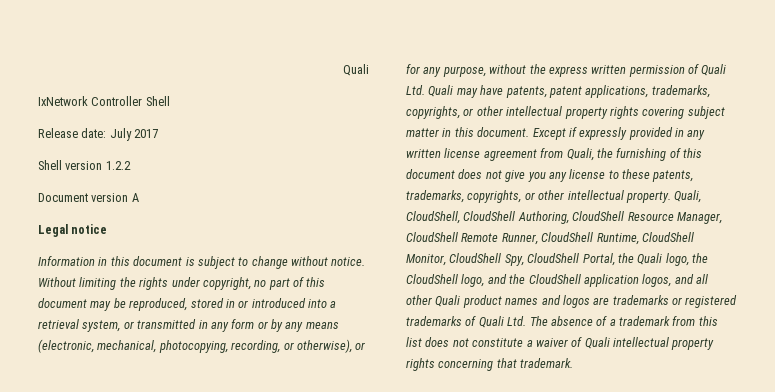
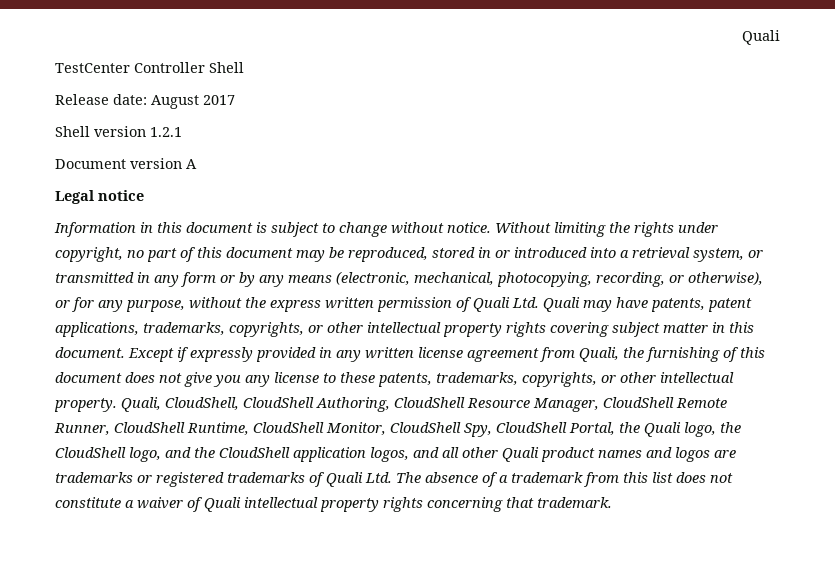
- IxNetwork Controller Shell
+ TestCenter Controller Shell
- Release date: July 2017
+ Release date: August 2017
- Shell version 1.2.2
+ Shell version 1.2.1

